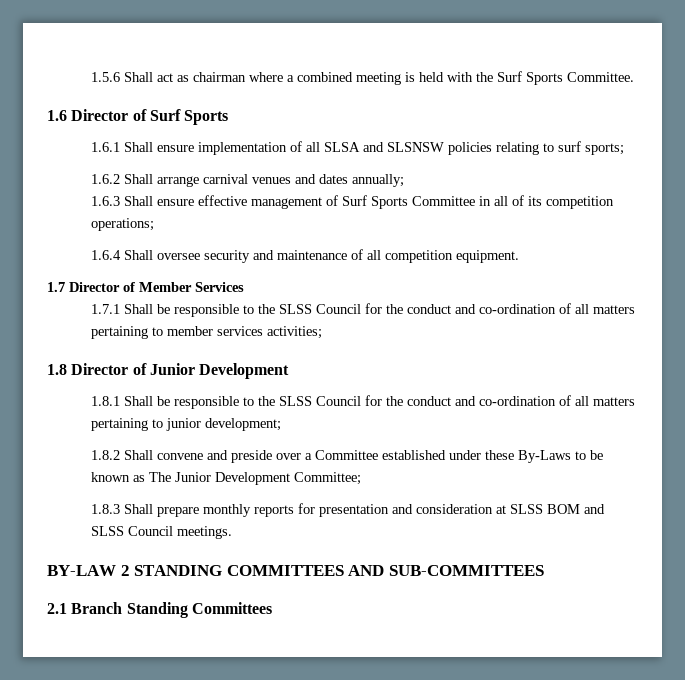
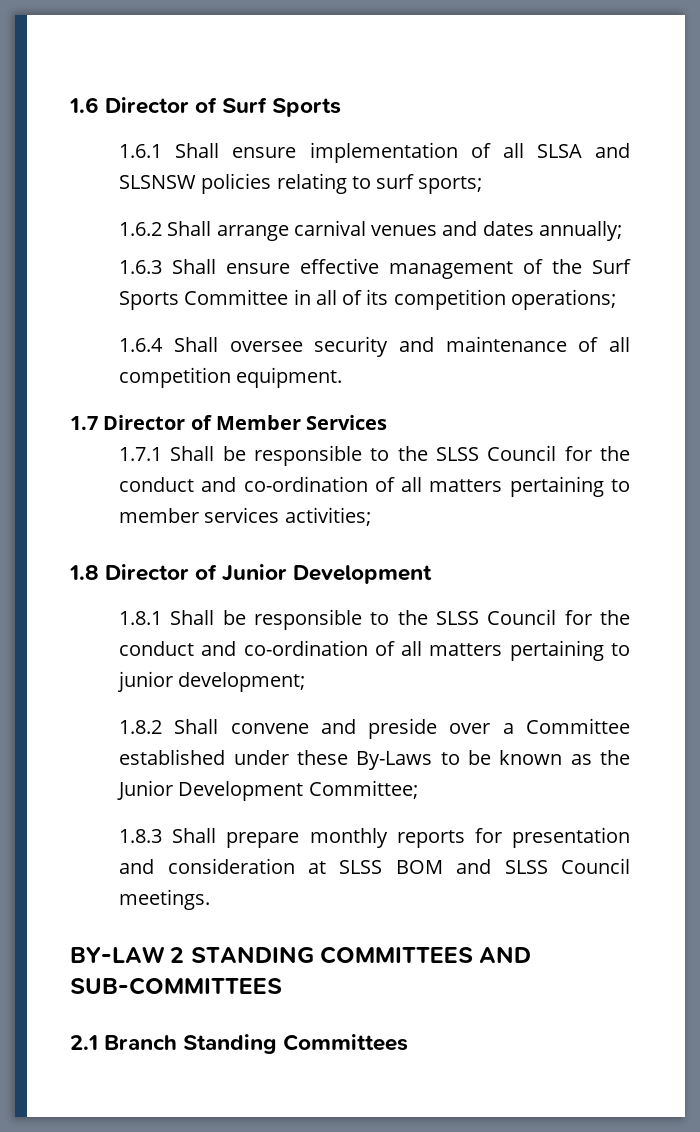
- 1.5.6 Shall act as chairman where a combined meeting is held with the Surf Sports Committee.
- 1.6.3 Shall ensure effective management of Surf Sports Committee in all of its competition operations;
+ 1.6.3 Shall ensure effective management of the Surf Sports Committee in all of its competition operations;
- 1.8.2 Shall convene and preside over a Committee established under these By-Laws to be known as The Junior Development Committee;
+ 1.8.2 Shall convene and preside over a Committee established under these By-Laws to be known as the Junior Development Committee;

